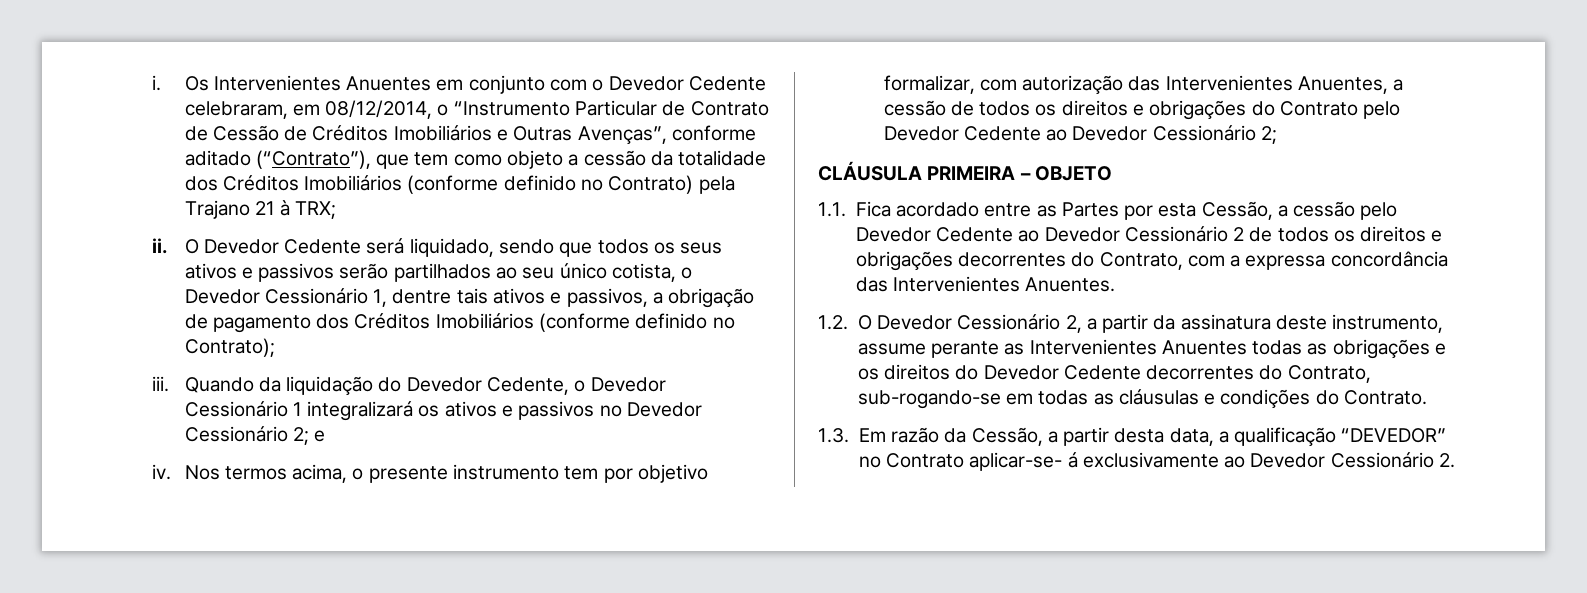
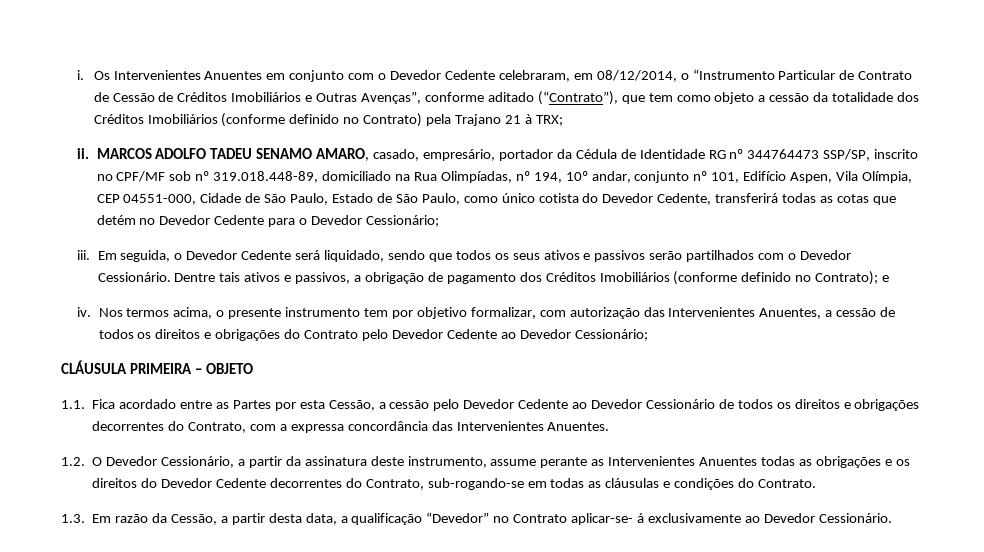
- O Devedor Cedente será liquidado, sendo que todos os seus ativos e passivos serão partilhados ao seu único cotista, o Devedor Cessionário 1, dentre tais ativos e passivos, a obrigação de pagamento dos Créditos Imobiliários (conforme definido no Contrato);
- iii. Quando da liquidação do Devedor Cedente, o Devedor Cessionário 1 integralizará os ativos e passivos no Devedor Cessionário 2; e
+ MARCOS ADOLFO TADEU SENAMO AMARO, casado, empresário, portador da Cédula de Identidade RG nº 344764473 SSP/SP, inscrito no CPF/MF sob nº 319.018.448-89, domiciliado na Rua Olimpíadas, nº 194, 10º andar, conjunto nº 101, Edifício Aspen, Vila Olímpia, CEP 04551-000, Cidade de São Paulo, Estado de São Paulo, como único cotista do Devedor Cedente, transferirá todas as cotas que detém no Devedor Cedente para o Devedor Cessionário;
+ iii. Em seguida, o Devedor Cedente será liquidado, sendo que todos os seus ativos e passivos serão partilhados com o Devedor Cessionário. Dentre tais ativos e passivos, a obrigação de pagamento dos Créditos Imobiliários (conforme definido no Contrato); e
- Nos termos acima, o presente instrumento tem por objetivo formalizar, com autorização das Intervenientes Anuentes, a cessão de todos os direitos e obrigações do Contrato pelo Devedor Cedente ao Devedor Cessionário 2;
+ Nos termos acima, o presente instrumento tem por objetivo formalizar, com autorização das Intervenientes Anuentes, a cessão de todos os direitos e obrigações do Contrato pelo Devedor Cedente ao Devedor Cessionário;
- 1.1. Fica acordado entre as Partes por esta Cessão, a cessão pelo Devedor Cedente ao Devedor Cessionário 2 de todos os direitos e obrigações decorrentes do Contrato, com a expressa concordância das Intervenientes Anuentes.
+ 1.1. Fica acordado entre as Partes por esta Cessão, a cessão pelo Devedor Cedente ao Devedor Cessionário de todos os direitos e obrigações decorrentes do Contrato, com a expressa concordância das Intervenientes Anuentes.
- 1.2. O Devedor Cessionário 2, a partir da assinatura deste instrumento, assume perante as Intervenientes Anuentes todas as obrigações e os direitos do Devedor Cedente decorrentes do Contrato, sub-rogando-se em todas as cláusulas e condições do Contrato.
+ 1.2. O Devedor Cessionário, a partir da assinatura deste instrumento, assume perante as Intervenientes Anuentes todas as obrigações e os direitos do Devedor Cedente decorrentes do Contrato, sub-rogando-se em todas as cláusulas e condições do Contrato.
- 1.3. Em razão da Cessão, a partir desta data, a qualificação “DEVEDOR” no Contrato aplicar-se- á exclusivamente ao Devedor Cessionário 2.
+ 1.3. Em razão da Cessão, a partir desta data, a qualificação “Devedor” no Contrato aplicar-se- á exclusivamente ao Devedor Cessionário.

